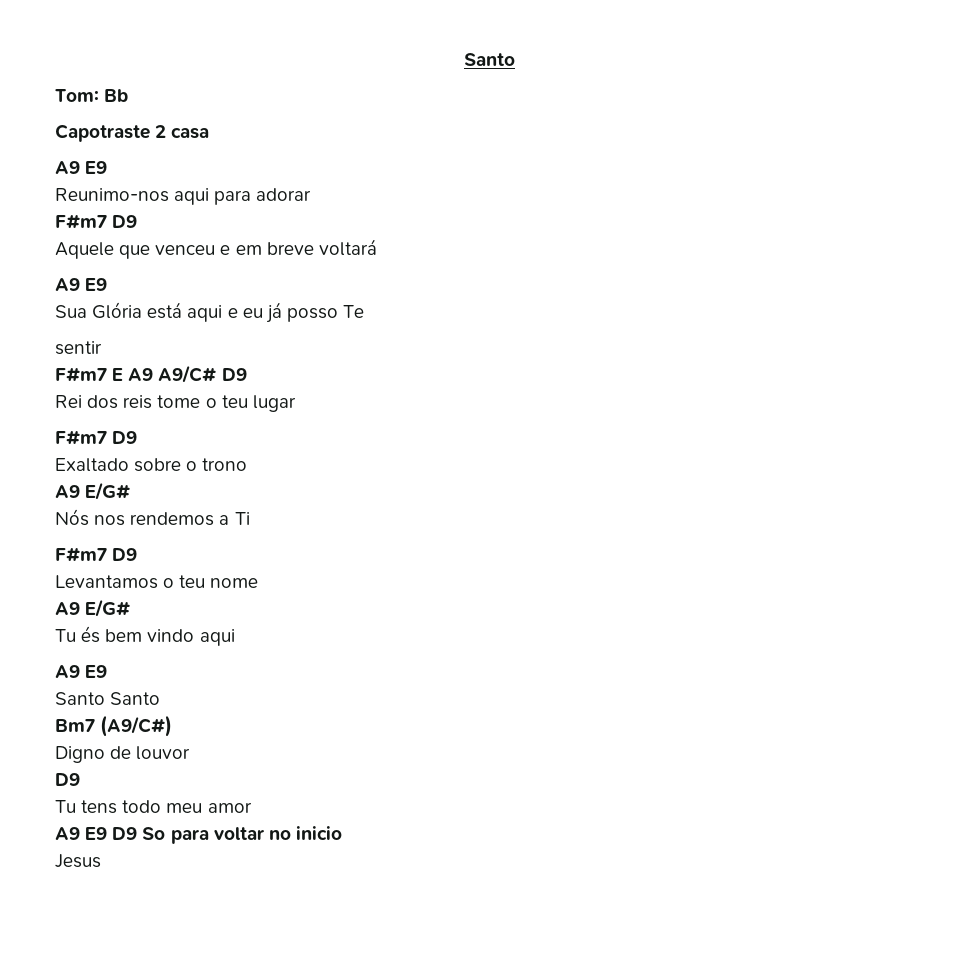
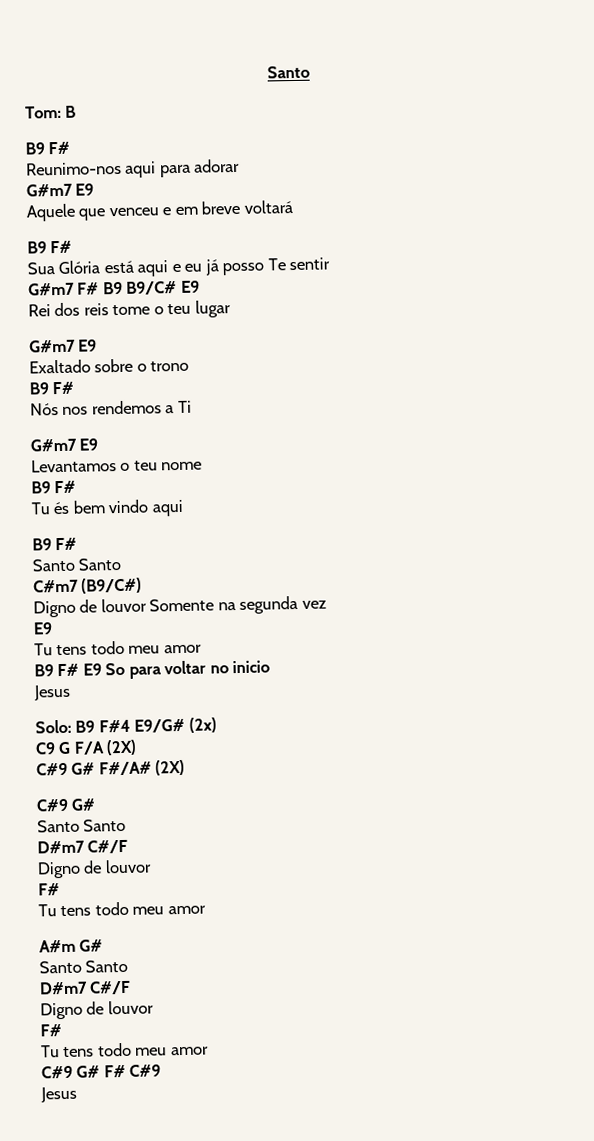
- Tom: Bb
- Capotraste 2 casa
- A9 E9
+ Tom: B
+ B9 F#
  Reunimo-nos aqui para adorar
- F#m7 D9
+ G#m7 E9
  Aquele que venceu e em breve voltará
- A9 E9
+ B9 F#
- Sua Glória está aqui e eu já posso Te
- sentir
+ Sua Glória está aqui e eu já posso Te sentir
- F#m7 E A9 A9/C# D9
+ G#m7 F# B9 B9/C# E9
  Rei dos reis tome o teu lugar
- F#m7 D9
+ G#m7 E9
  Exaltado sobre o trono
- A9 E/G#
+ B9 F#
  Nós nos rendemos a Ti
- F#m7 D9
+ G#m7 E9
  Levantamos o teu nome
- A9 E/G#
+ B9 F#
  Tu és bem vindo aqui
- A9 E9
+ B9 F#
  Santo Santo
- Bm7 (A9/C#)
- Digno de louvor
- D9
+ C#m7 (B9/C#)
+ Digno de louvor Somente na segunda vez
+ E9
  Tu tens todo meu amor
- A9 E9 D9 So para voltar no inicio
+ B9 F# E9 So para voltar no inicio
+ Solo: B9 F#4 E9/G# (2x)
+ C9 G F/A (2X)
+ C#9 G# F#/A# (2X)
+ C#9 G#
+ Santo Santo
+ D#m7 C#/F
+ Digno de louvor
+ F#
+ Tu tens todo meu amor
+ A#m G#
+ Santo Santo
+ D#m7 C#/F
+ Digno de louvor
+ F#
+ Tu tens todo meu amor
+ C#9 G# F# C#9
+ Jesus

